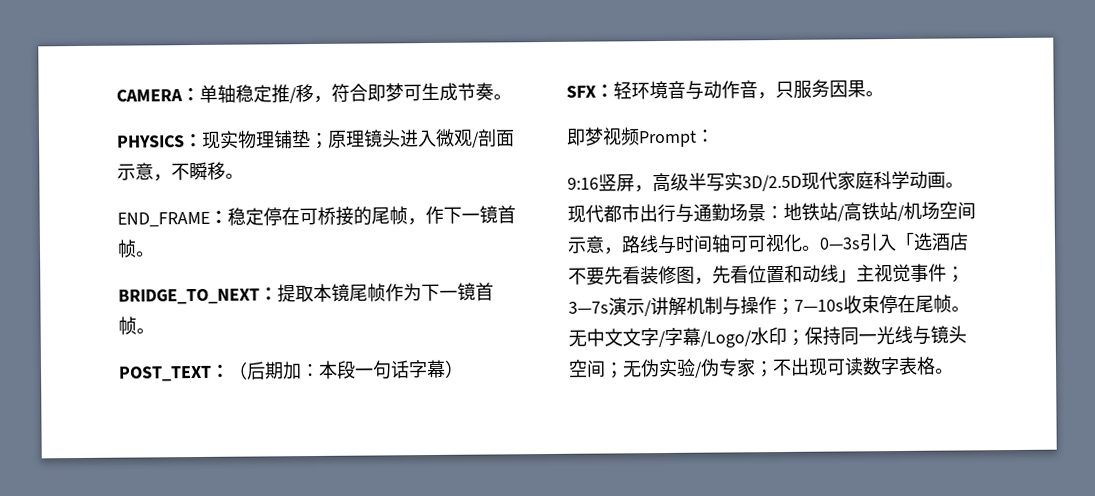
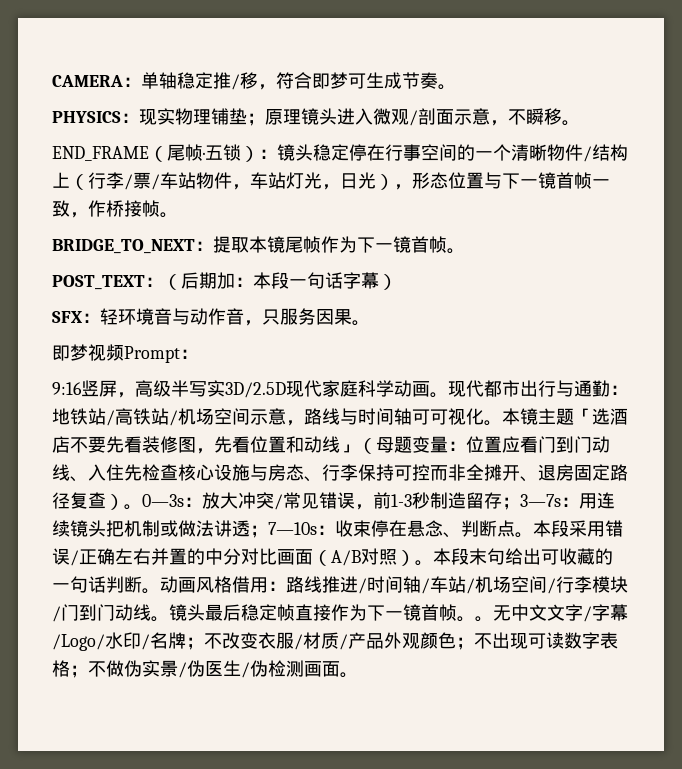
- END_FRAME：稳定停在可桥接的尾帧，作下一镜首帧。
+ END_FRAME（尾帧·五锁）：镜头稳定停在行事空间的一个清晰物件/结构上（行李/票/车站物件，车站灯光，日光），形态位置与下一镜首帧一致，作桥接帧。
- 现代都市出行与通勤场景：地铁站/高铁站/机场空间示意，路线与时间轴可可视化。
+ 现代都市出行与通勤：地铁站/高铁站/机场空间示意，路线与时间轴可可视化。
- 0—3s引入「选酒店不要先看装修图，先看位置和动线」主视觉事件；3—7s演示/讲解机制与操作；7—10s收束停在尾帧。
+ 本镜主题「选酒店不要先看装修图，先看位置和动线」（母题变量：位置应看门到门动线、入住先检查核心设施与房态、行李保持可控而非全摊开、退房固定路径复查）。0—3s：放大冲突/常见错误，前1-3秒制造留存；3—7s：用连续镜头把机制或做法讲透；7—10s：收束停在悬念、判断点。本段采用错误/正确左右并置的中分对比画面（A/B对照）。本段末句给出可收藏的一句话判断。动画风格借用：路线推进/时间轴/车站/机场空间/行李模块/门到门动线。镜头最后稳定帧直接作为下一镜首帧。。
- 无中文文字/字幕/Logo/水印；保持同一光线与镜头空间；无伪实验/伪专家；不出现可读数字表格。
+ 无中文文字/字幕/Logo/水印/名牌；不改变衣服/材质/产品外观颜色；不出现可读数字表格；不做伪实景/伪医生/伪检测画面。

